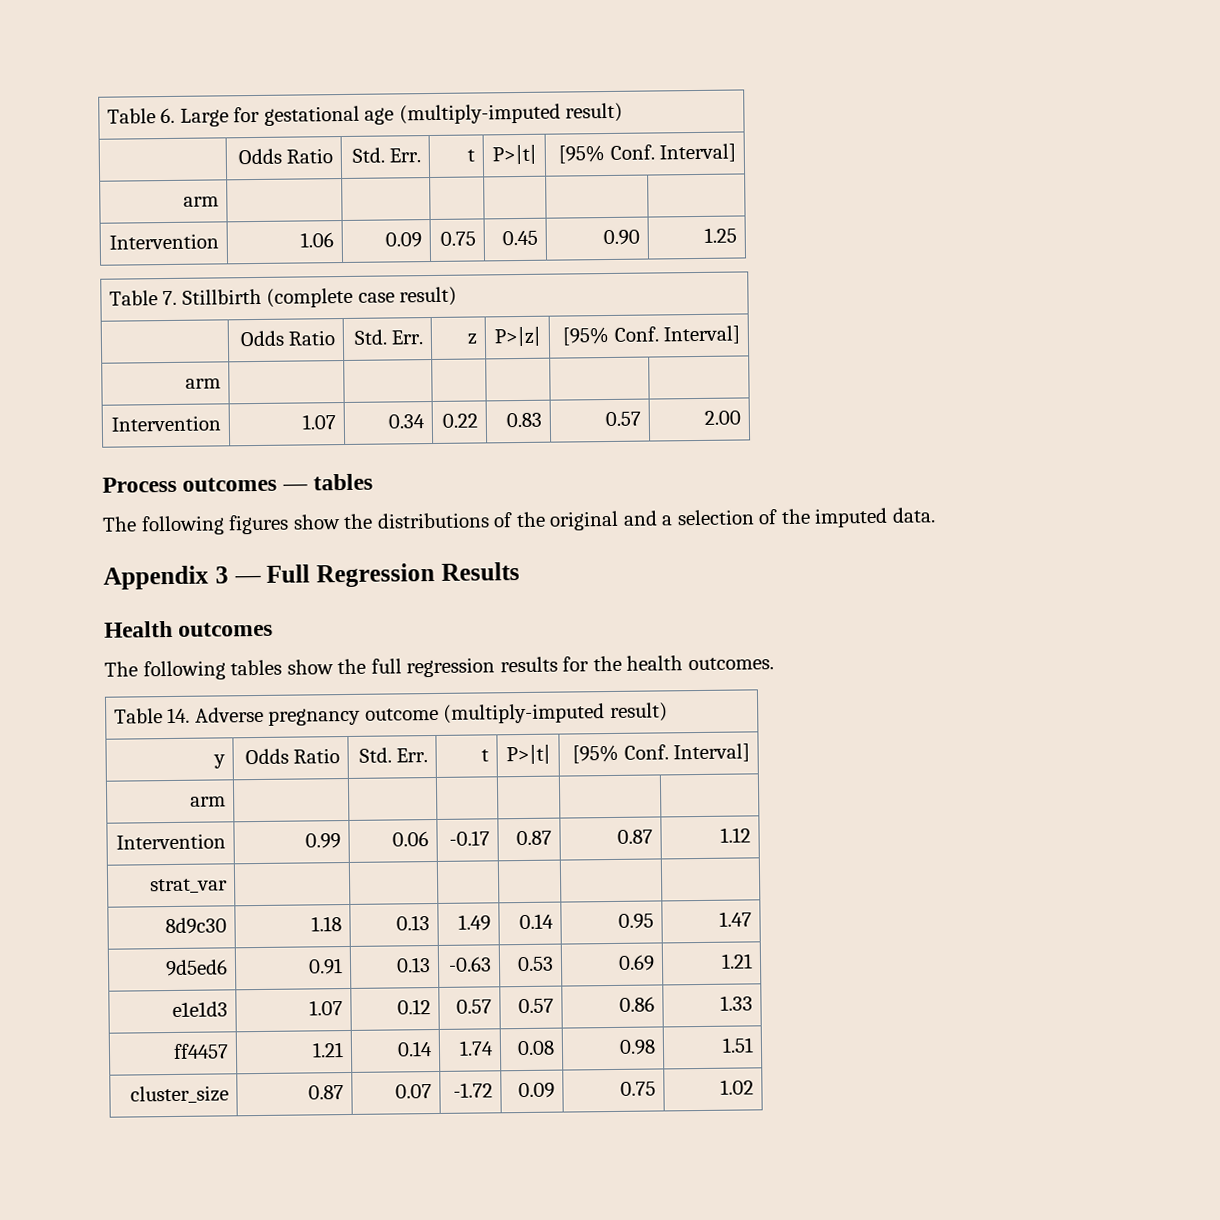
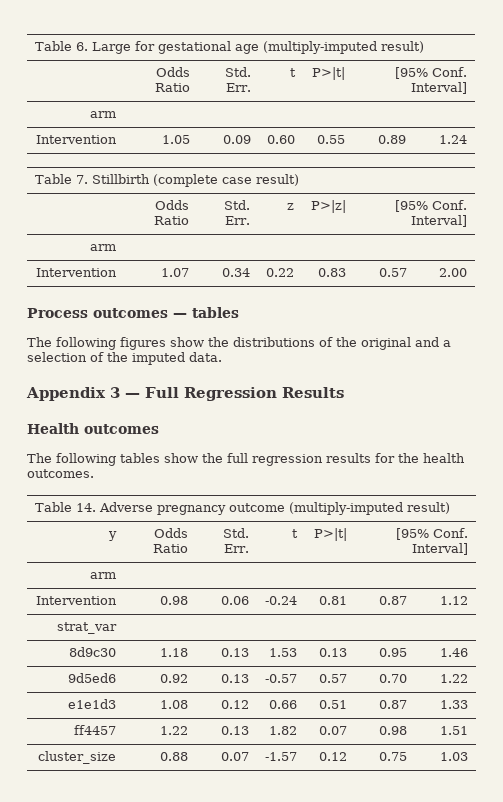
- Intervention | 1.06 | 0.09 | 0.75 | 0.45 | 0.90 | 1.25
+ Intervention | 1.05 | 0.09 | 0.60 | 0.55 | 0.89 | 1.24
- Intervention | 0.99 | 0.06 | -0.17 | 0.87 | 0.87 | 1.12
+ Intervention | 0.98 | 0.06 | -0.24 | 0.81 | 0.87 | 1.12
- 8d9c30 | 1.18 | 0.13 | 1.49 | 0.14 | 0.95 | 1.47
+ 8d9c30 | 1.18 | 0.13 | 1.53 | 0.13 | 0.95 | 1.46
- 9d5ed6 | 0.91 | 0.13 | -0.63 | 0.53 | 0.69 | 1.21
+ 9d5ed6 | 0.92 | 0.13 | -0.57 | 0.57 | 0.70 | 1.22
- e1e1d3 | 1.07 | 0.12 | 0.57 | 0.57 | 0.86 | 1.33
+ e1e1d3 | 1.08 | 0.12 | 0.66 | 0.51 | 0.87 | 1.33
- ff4457 | 1.21 | 0.14 | 1.74 | 0.08 | 0.98 | 1.51
+ ff4457 | 1.22 | 0.13 | 1.82 | 0.07 | 0.98 | 1.51
- cluster_size | 0.87 | 0.07 | -1.72 | 0.09 | 0.75 | 1.02
+ cluster_size | 0.88 | 0.07 | -1.57 | 0.12 | 0.75 | 1.03

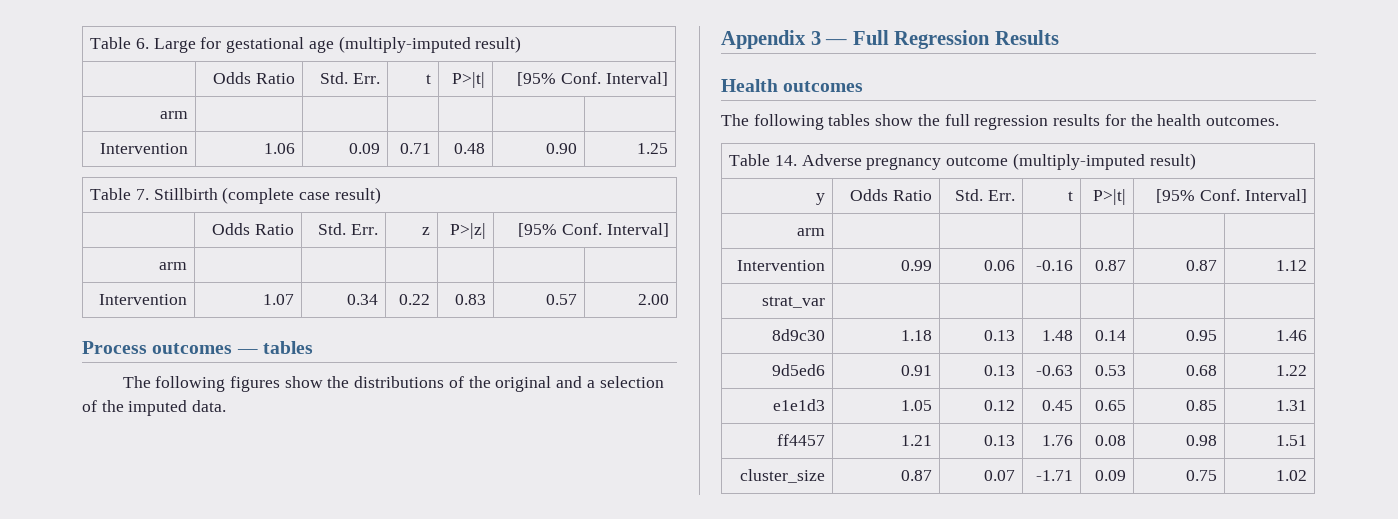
- Intervention | 1.05 | 0.09 | 0.60 | 0.55 | 0.89 | 1.24
+ Intervention | 1.06 | 0.09 | 0.71 | 0.48 | 0.90 | 1.25
- Intervention | 0.98 | 0.06 | -0.24 | 0.81 | 0.87 | 1.12
+ Intervention | 0.99 | 0.06 | -0.16 | 0.87 | 0.87 | 1.12
- 8d9c30 | 1.18 | 0.13 | 1.53 | 0.13 | 0.95 | 1.46
+ 8d9c30 | 1.18 | 0.13 | 1.48 | 0.14 | 0.95 | 1.46
- 9d5ed6 | 0.92 | 0.13 | -0.57 | 0.57 | 0.70 | 1.22
+ 9d5ed6 | 0.91 | 0.13 | -0.63 | 0.53 | 0.68 | 1.22
- e1e1d3 | 1.08 | 0.12 | 0.66 | 0.51 | 0.87 | 1.33
+ e1e1d3 | 1.05 | 0.12 | 0.45 | 0.65 | 0.85 | 1.31
- ff4457 | 1.22 | 0.13 | 1.82 | 0.07 | 0.98 | 1.51
+ ff4457 | 1.21 | 0.13 | 1.76 | 0.08 | 0.98 | 1.51
- cluster_size | 0.88 | 0.07 | -1.57 | 0.12 | 0.75 | 1.03
+ cluster_size | 0.87 | 0.07 | -1.71 | 0.09 | 0.75 | 1.02

